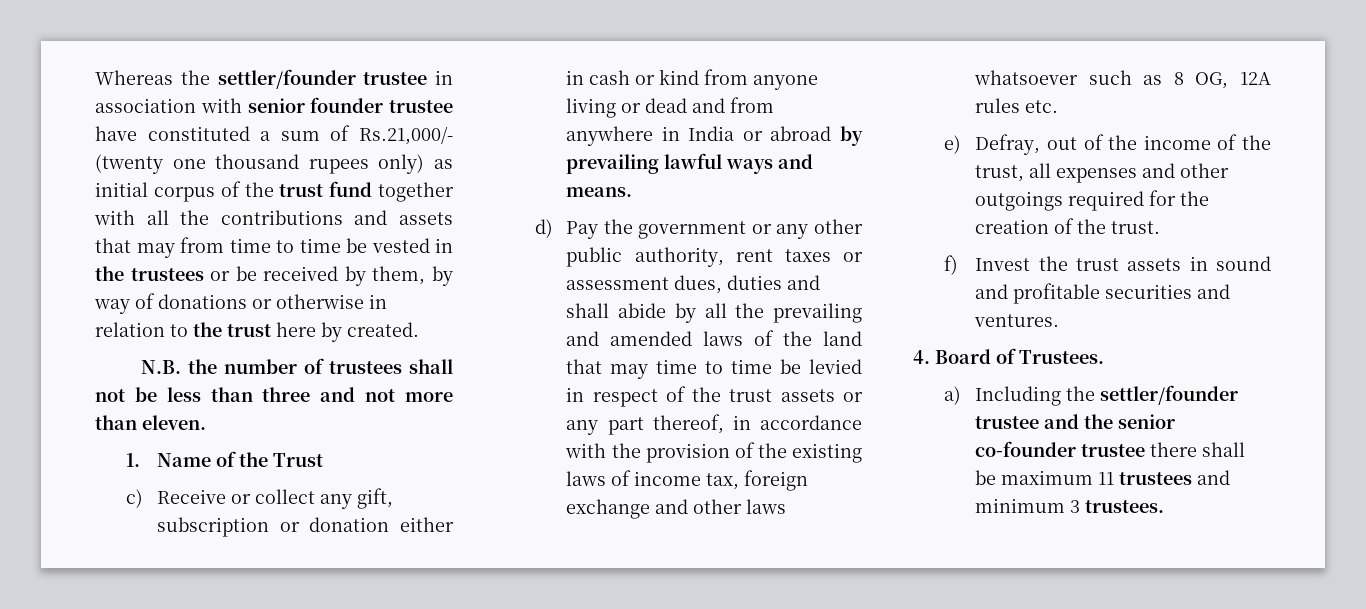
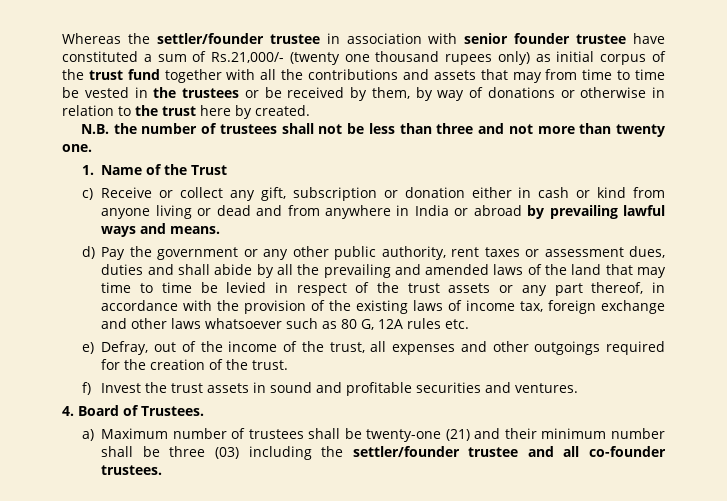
- N.B. the number of trustees shall not be less than three and not more than eleven.
+ N.B. the number of trustees shall not be less than three and not more than twenty one.
- d) Pay the government or any other public authority, rent taxes or assessment dues, duties and shall abide by all the prevailing and amended laws of the land that may time to time be levied in respect of the trust assets or any part thereof, in accordance with the provision of the existing laws of income tax, foreign exchange and other laws whatsoever such as 8 OG, 12A rules etc.
+ d) Pay the government or any other public authority, rent taxes or assessment dues, duties and shall abide by all the prevailing and amended laws of the land that may time to time be levied in respect of the trust assets or any part thereof, in accordance with the provision of the existing laws of income tax, foreign exchange and other laws whatsoever such as 80 G, 12A rules etc.
- a) Including the settler/founder trustee and the senior co-founder trustee there shall be maximum 11 trustees and minimum 3 trustees.
+ a) Maximum number of trustees shall be twenty-one (21) and their minimum number shall be three (03) including the settler/founder trustee and all co-founder trustees.

